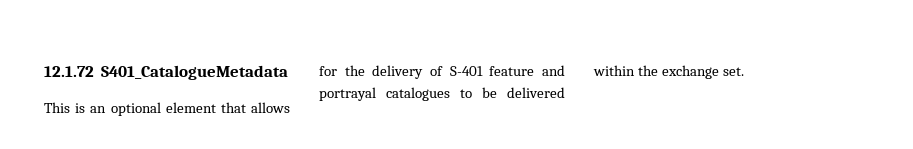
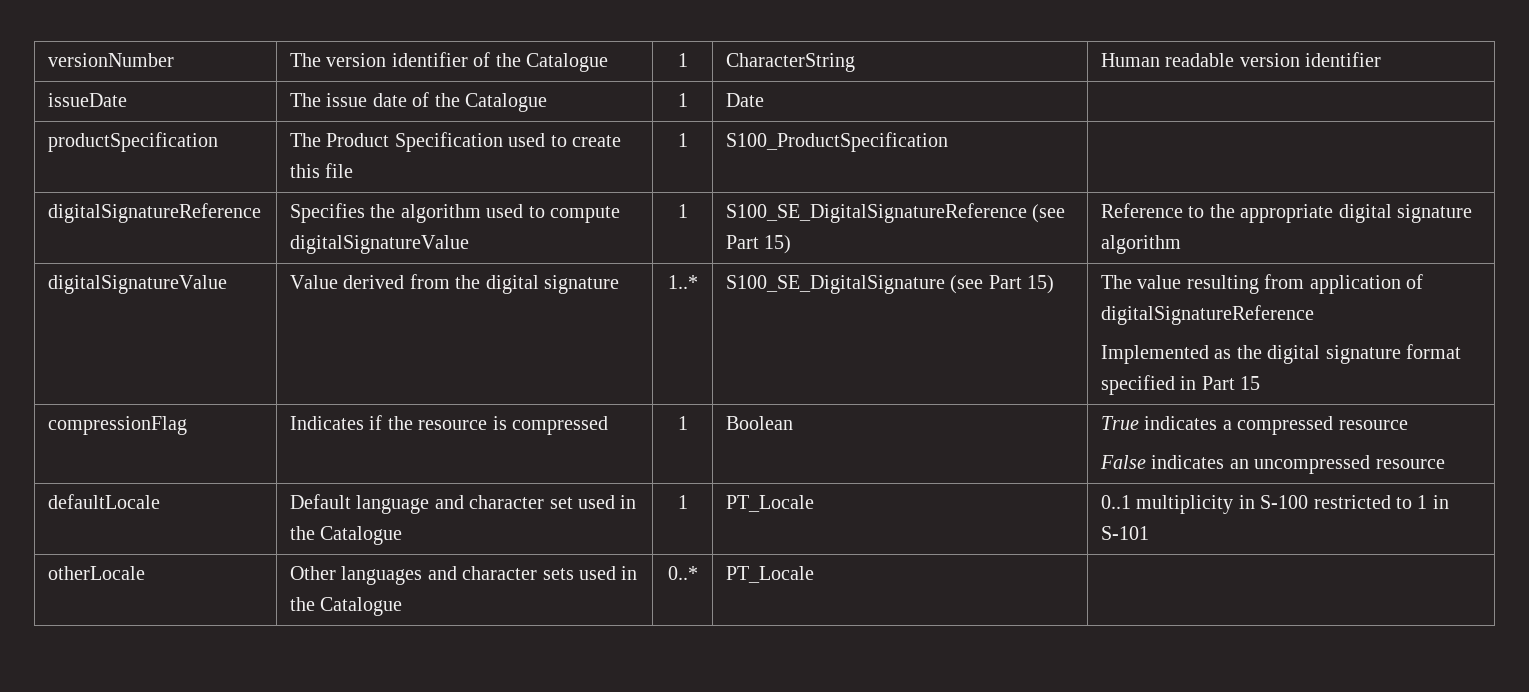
- 12.1.72 S401_CatalogueMetadata
- This is an optional element that allows for the delivery of S-401 feature and portrayal catalogues to be delivered within the exchange set.
+ versionNumber | The version identifier of the Catalogue | 1 | CharacterString | Human readable version identifier
+ issueDate | The issue date of the Catalogue | 1 | Date |
+ productSpecification | The Product Specification used to create this file | 1 | S100_ProductSpecification |
+ digitalSignatureReference | Specifies the algorithm used to compute digitalSignatureValue | 1 | S100_SE_DigitalSignatureReference (see Part 15) | Reference to the appropriate digital signature algorithm
+ digitalSignatureValue | Value derived from the digital signature | 1..* | S100_SE_DigitalSignature (see Part 15) | The value resulting from application of digitalSignatureReference
+ Implemented as the digital signature format specified in Part 15
+ compressionFlag | Indicates if the resource is compressed | 1 | Boolean | True indicates a compressed resource
+ False indicates an uncompressed resource
+ defaultLocale | Default language and character set used in the Catalogue | 1 | PT_Locale | 0..1 multiplicity in S-100 restricted to 1 in S-101
+ otherLocale | Other languages and character sets used in the Catalogue | 0..* | PT_Locale |

